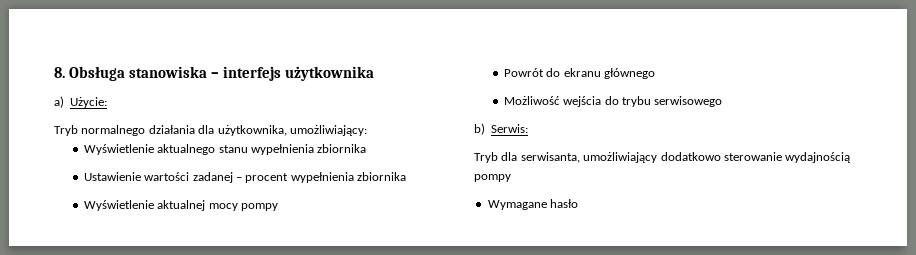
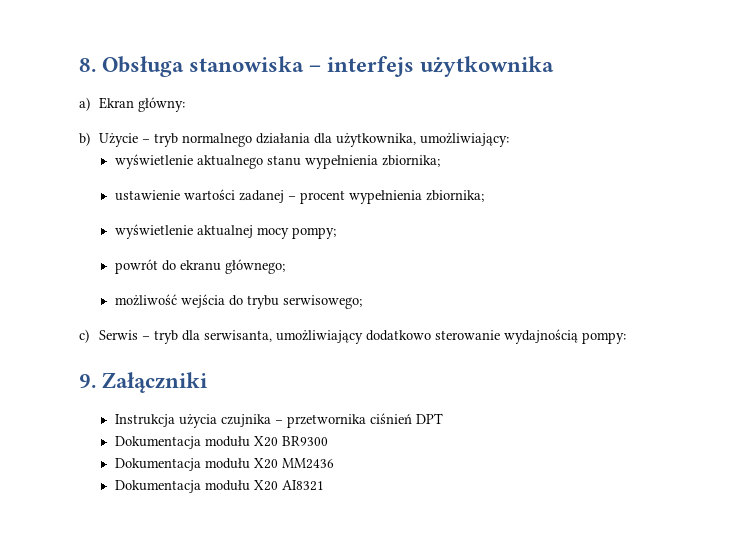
- a) Użycie:
- Tryb normalnego działania dla użytkownika, umożliwiający:
+ a) Ekran główny:
+ b) Użycie – tryb normalnego działania dla użytkownika, umożliwiający:
- Wyświetlenie aktualnego stanu wypełnienia zbiornika
- Ustawienie wartości zadanej – procent wypełnienia zbiornika
- Wyświetlenie aktualnej mocy pompy
- Powrót do ekranu głównego
- Możliwość wejścia do trybu serwisowego
- b) Serwis:
- Tryb dla serwisanta, umożliwiający dodatkowo sterowanie wydajnością pompy
- Wymagane hasło
+ wyświetlenie aktualnego stanu wypełnienia zbiornika;
+ ustawienie wartości zadanej – procent wypełnienia zbiornika;
+ wyświetlenie aktualnej mocy pompy;
+ powrót do ekranu głównego;
+ możliwość wejścia do trybu serwisowego;
+ c) Serwis – tryb dla serwisanta, umożliwiający dodatkowo sterowanie wydajnością pompy:
+ 9. Załączniki
+ Instrukcja użycia czujnika – przetwornika ciśnień DPT
+ Dokumentacja modułu X20 BR9300
+ Dokumentacja modułu X20 MM2436
+ Dokumentacja modułu X20 AI8321

